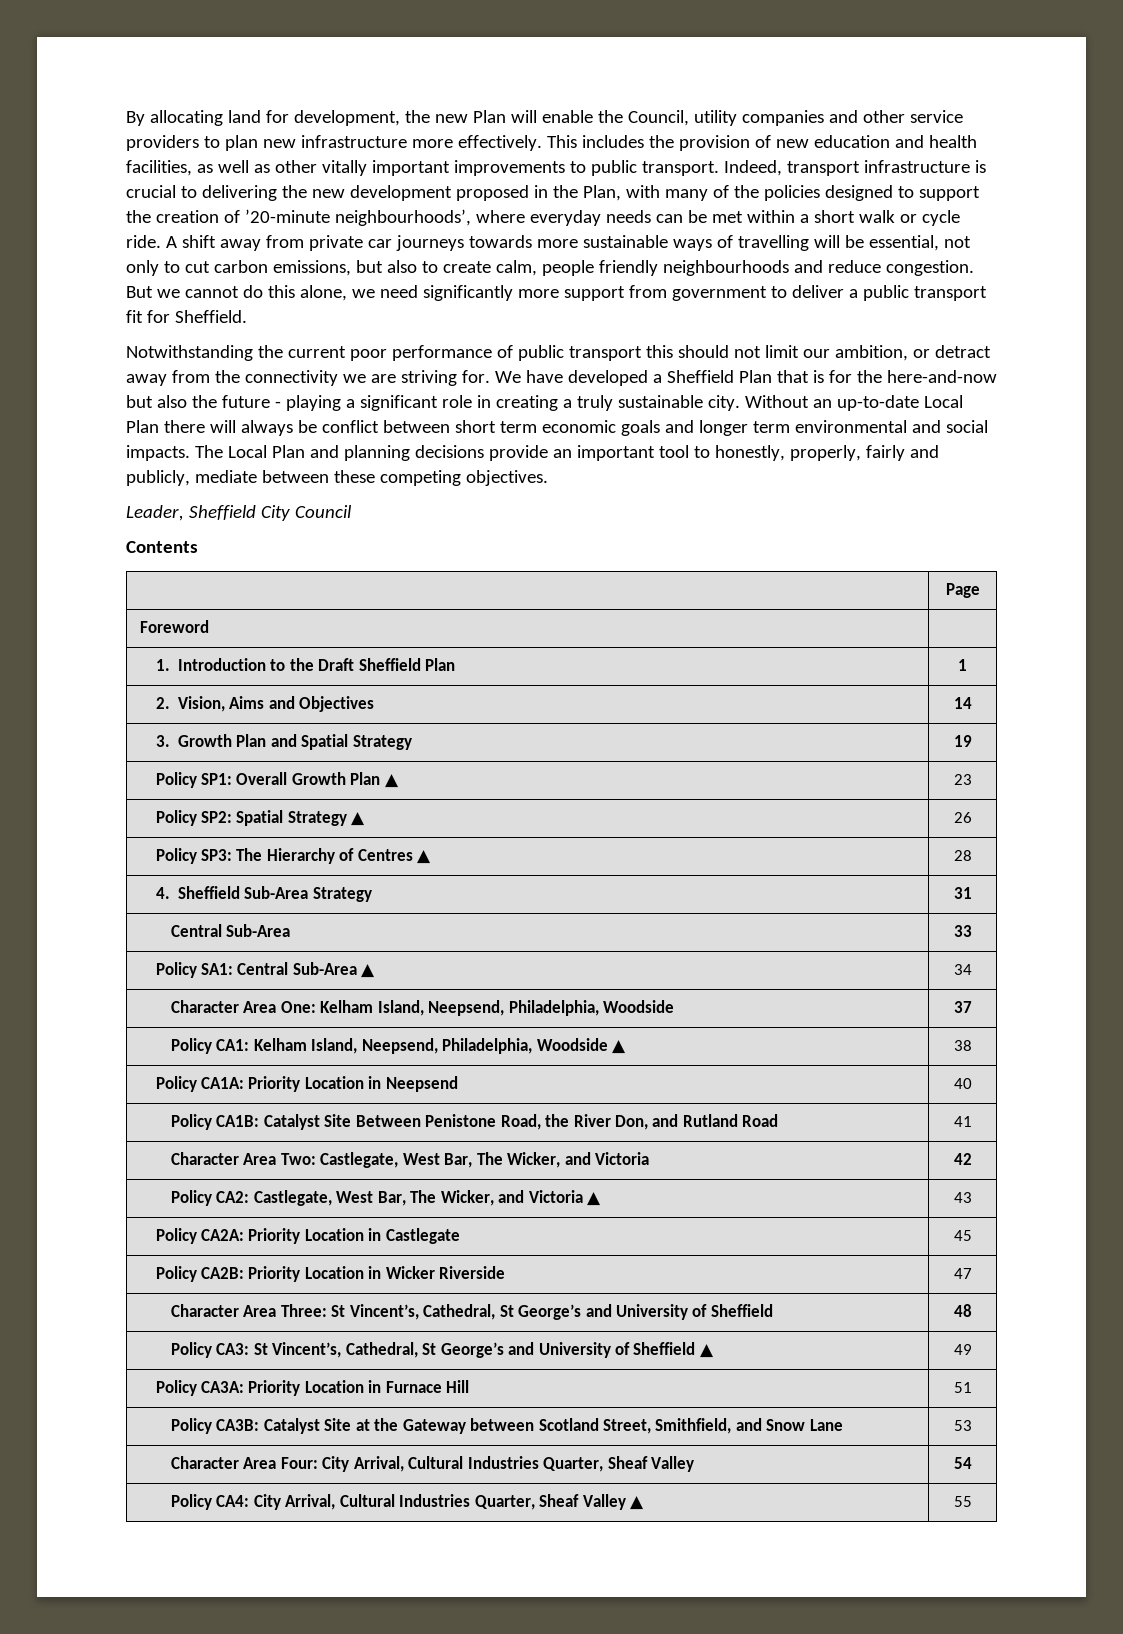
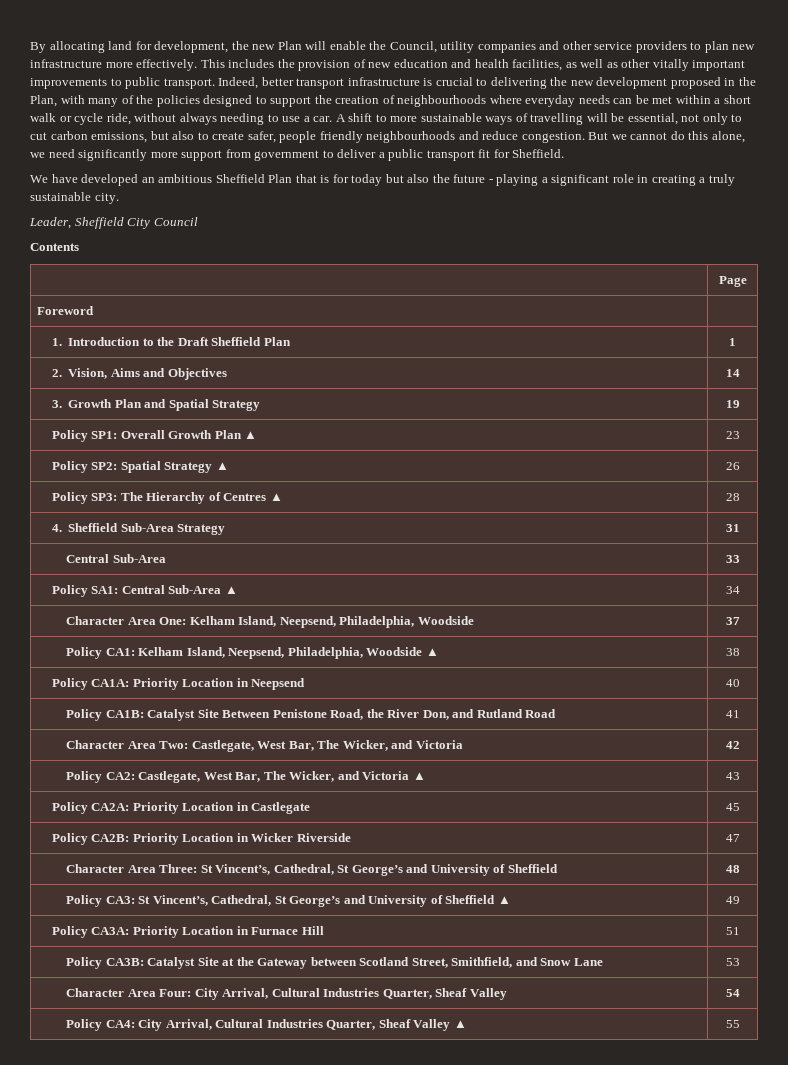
- Indeed, transport infrastructure is crucial to delivering the new development proposed in the Plan, with many of the policies designed to support the creation of ’20-minute neighbourhoods’, where everyday needs can be met within a short walk or cycle ride. A shift away from private car journeys towards more sustainable ways of travelling will be essential, not only to cut carbon emissions, but also to create calm, people friendly neighbourhoods and reduce congestion.
+ Indeed, better transport infrastructure is crucial to delivering the new development proposed in the Plan, with many of the policies designed to support the creation of neighbourhoods where everyday needs can be met within a short walk or cycle ride, without always needing to use a car. A shift to more sustainable ways of travelling will be essential, not only to cut carbon emissions, but also to create safer, people friendly neighbourhoods and reduce congestion.
- Notwithstanding the current poor performance of public transport this should not limit our ambition, or detract away from the connectivity we are striving for. We have developed a Sheffield Plan that is for the here-and-now but also the future - playing a significant role in creating a truly sustainable city. Without an up-to-date Local Plan there will always be conflict between short term economic goals and longer term environmental and social impacts. The Local Plan and planning decisions provide an important tool to honestly, properly, fairly and publicly, mediate between these competing objectives.
+ We have developed an ambitious Sheffield Plan that is for today but also the future - playing a significant role in creating a truly sustainable city.

